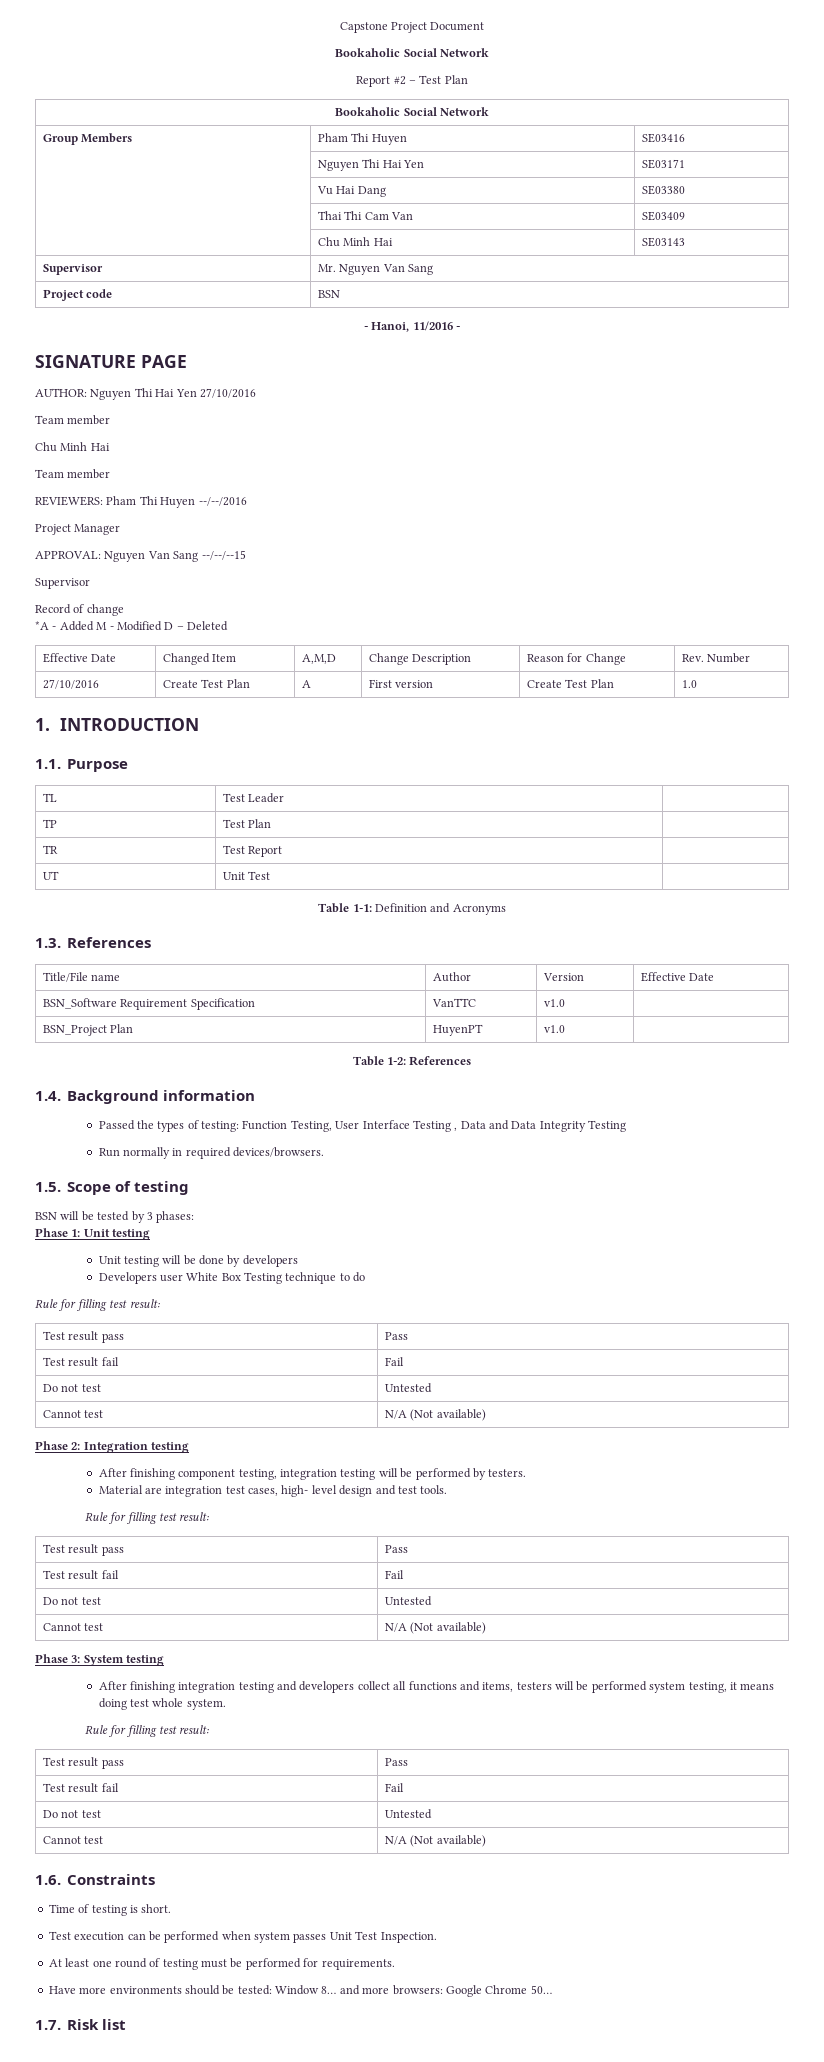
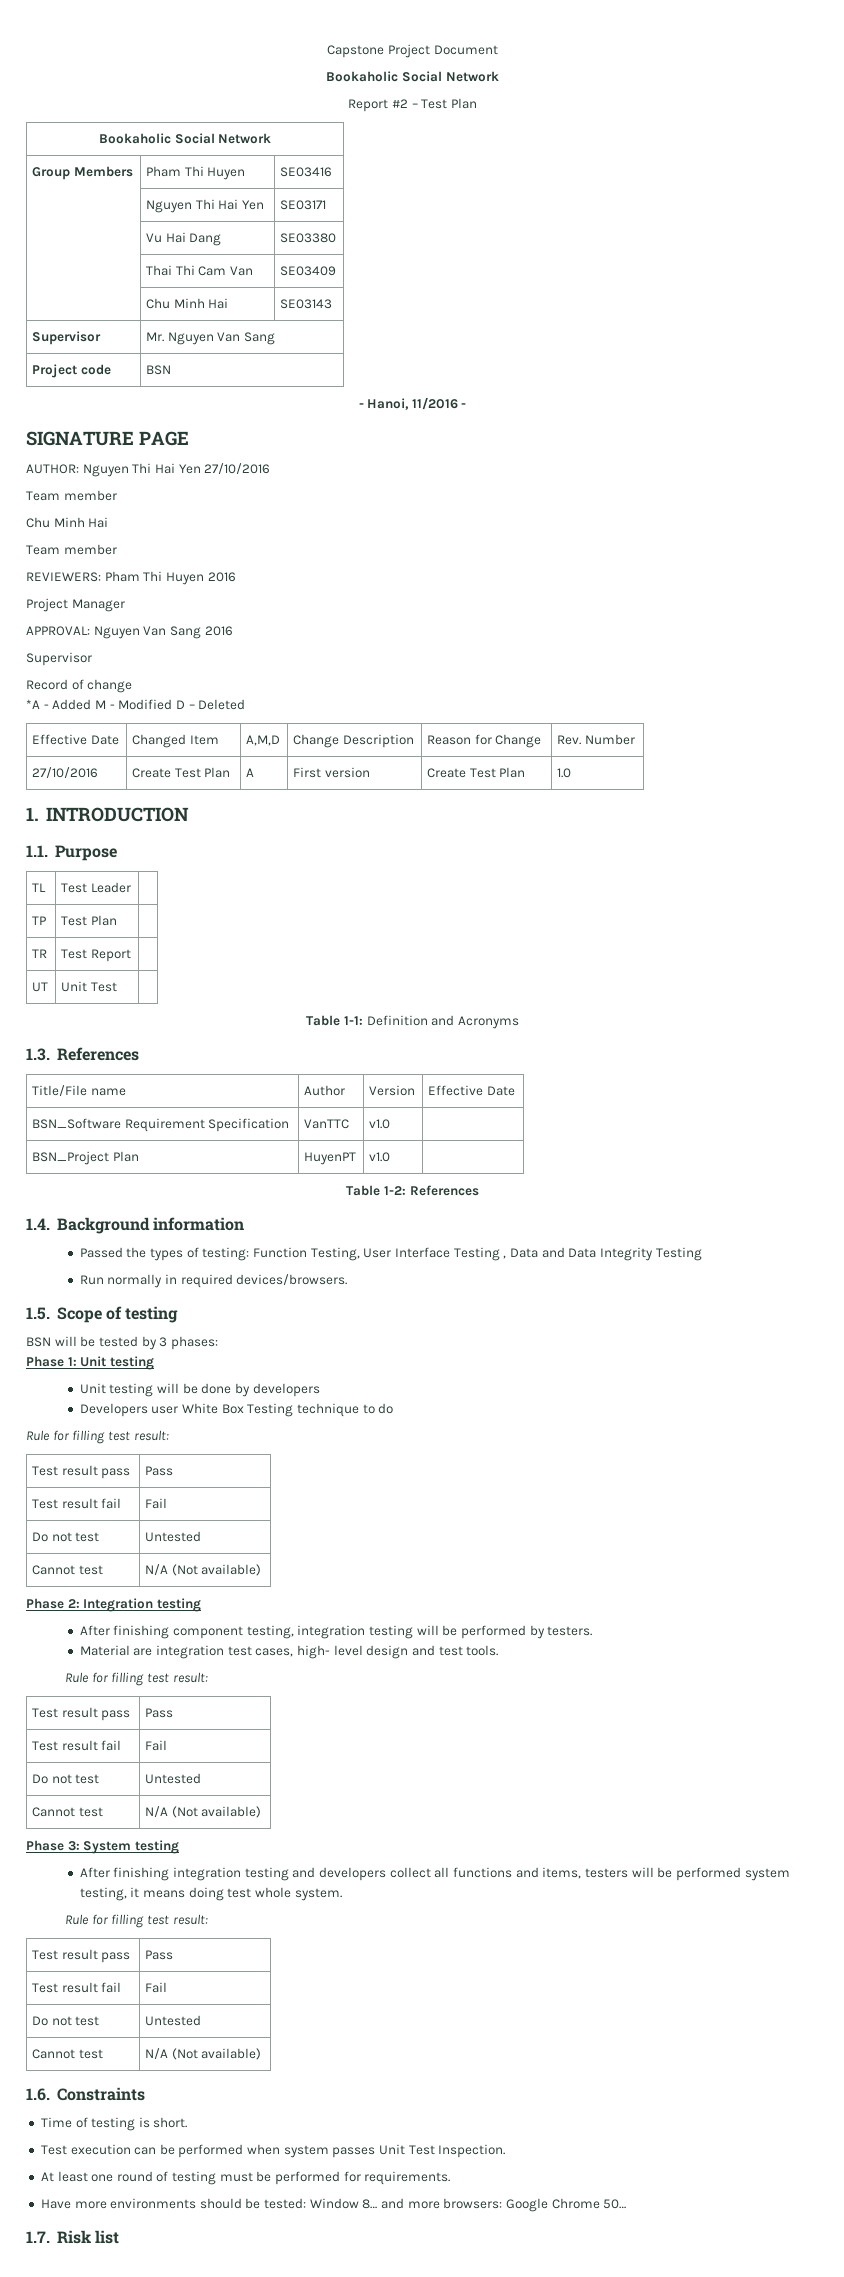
- REVIEWERS: Pham Thi Huyen --/--/2016
+ REVIEWERS: Pham Thi Huyen 2016
- APPROVAL: Nguyen Van Sang --/--/--15
+ APPROVAL: Nguyen Van Sang 2016

